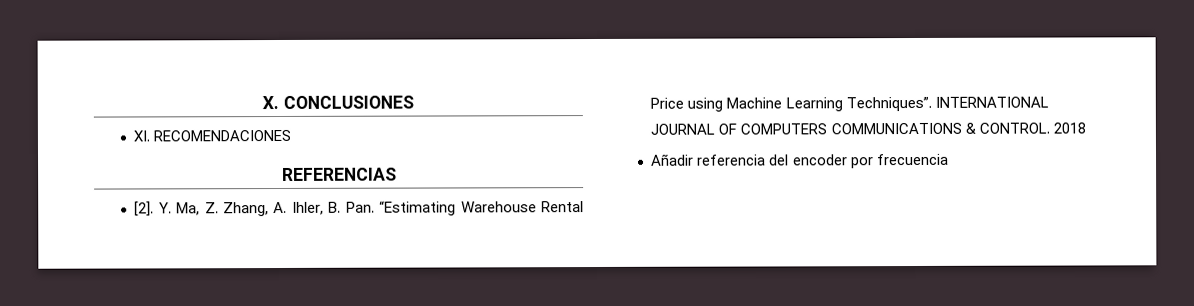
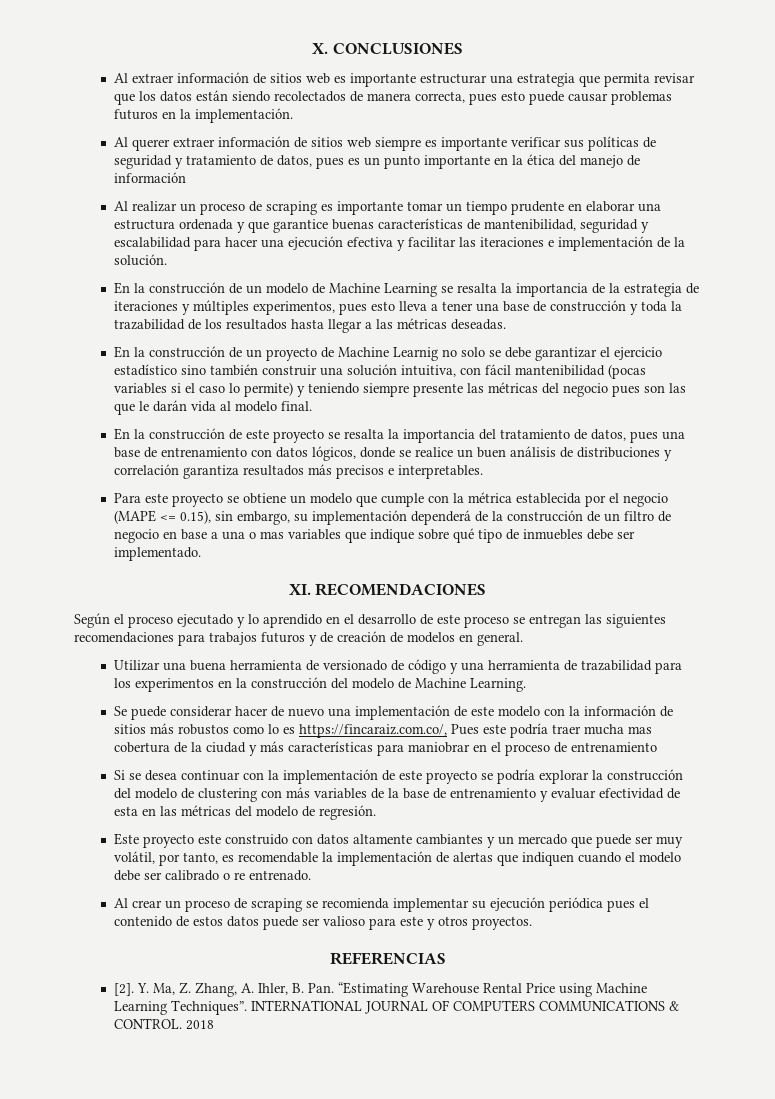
+ Al extraer información de sitios web es importante estructurar una estrategia que permita revisar que los datos están siendo recolectados de manera correcta, pues esto puede causar problemas futuros en la implementación.
+ Al querer extraer información de sitios web siempre es importante verificar sus políticas de seguridad y tratamiento de datos, pues es un punto importante en la ética del manejo de información
+ Al realizar un proceso de scraping es importante tomar un tiempo prudente en elaborar una estructura ordenada y que garantice buenas características de mantenibilidad, seguridad y escalabilidad para hacer una ejecución efectiva y facilitar las iteraciones e implementación de la solución.
+ En la construcción de un modelo de Machine Learning se resalta la importancia de la estrategia de iteraciones y múltiples experimentos, pues esto lleva a tener una base de construcción y toda la trazabilidad de los resultados hasta llegar a las métricas deseadas.
+ En la construcción de un proyecto de Machine Learnig no solo se debe garantizar el ejercicio estadístico sino también construir una solución intuitiva, con fácil mantenibilidad (pocas variables si el caso lo permite) y teniendo siempre presente las métricas del negocio pues son las que le darán vida al modelo final.
+ En la construcción de este proyecto se resalta la importancia del tratamiento de datos, pues una base de entrenamiento con datos lógicos, donde se realice un buen análisis de distribuciones y correlación garantiza resultados más precisos e interpretables.
+ Para este proyecto se obtiene un modelo que cumple con la métrica establecida por el negocio (MAPE <= 0.15), sin embargo, su implementación dependerá de la construcción de un filtro de negocio en base a una o mas variables que indique sobre qué tipo de inmuebles debe ser implementado.
  XI. RECOMENDACIONES
+ Según el proceso ejecutado y lo aprendido en el desarrollo de este proceso se entregan las siguientes recomendaciones para trabajos futuros y de creación de modelos en general.
+ Utilizar una buena herramienta de versionado de código y una herramienta de trazabilidad para los experimentos en la construcción del modelo de Machine Learning.
+ Se puede considerar hacer de nuevo una implementación de este modelo con la información de sitios más robustos como lo es https://fincaraiz.com.co/, Pues este podría traer mucha mas cobertura de la ciudad y más características para maniobrar en el proceso de entrenamiento
+ Si se desea continuar con la implementación de este proyecto se podría explorar la construcción del modelo de clustering con más variables de la base de entrenamiento y evaluar efectividad de esta en las métricas del modelo de regresión.
+ Este proyecto este construido con datos altamente cambiantes y un mercado que puede ser muy volátil, por tanto, es recomendable la implementación de alertas que indiquen cuando el modelo debe ser calibrado o re entrenado.
+ Al crear un proceso de scraping se recomienda implementar su ejecución periódica pues el contenido de estos datos puede ser valioso para este y otros proyectos.
- Añadir referencia del encoder por frecuencia

